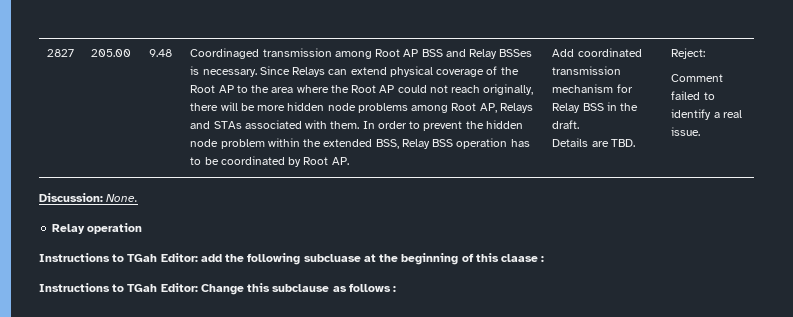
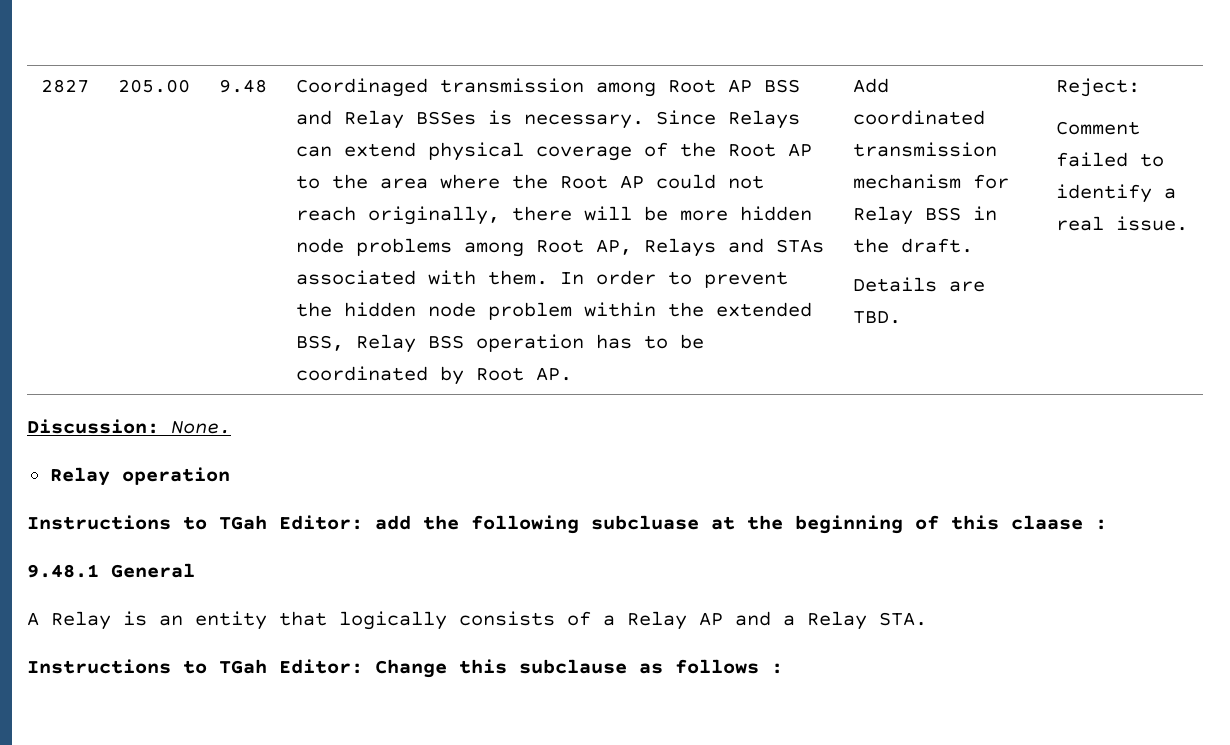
+ 9.48.1 General
+ A Relay is an entity that logically consists of a Relay AP and a Relay STA.

